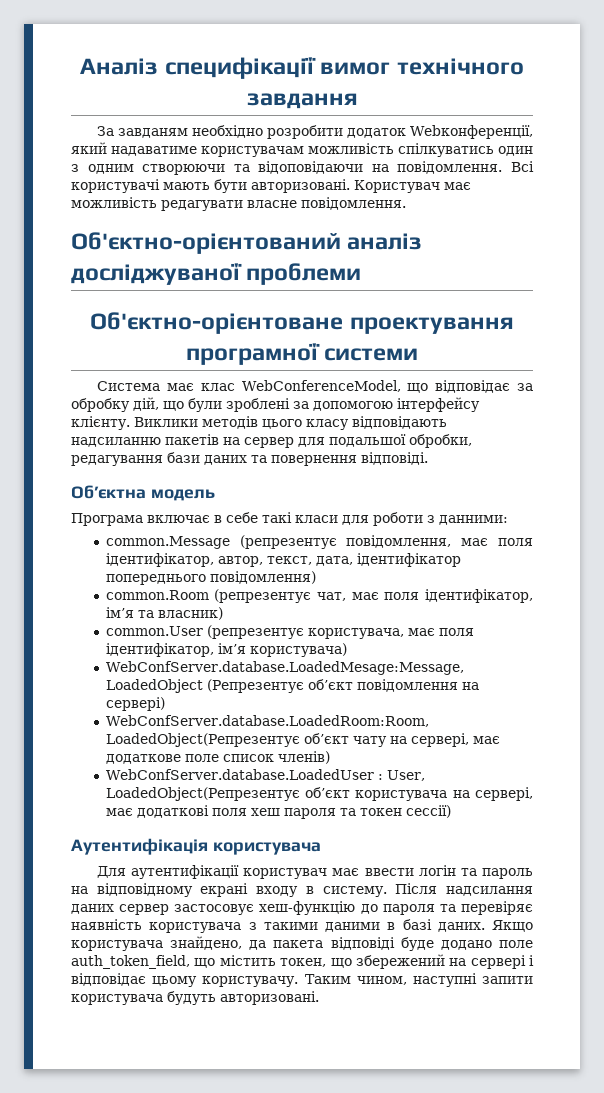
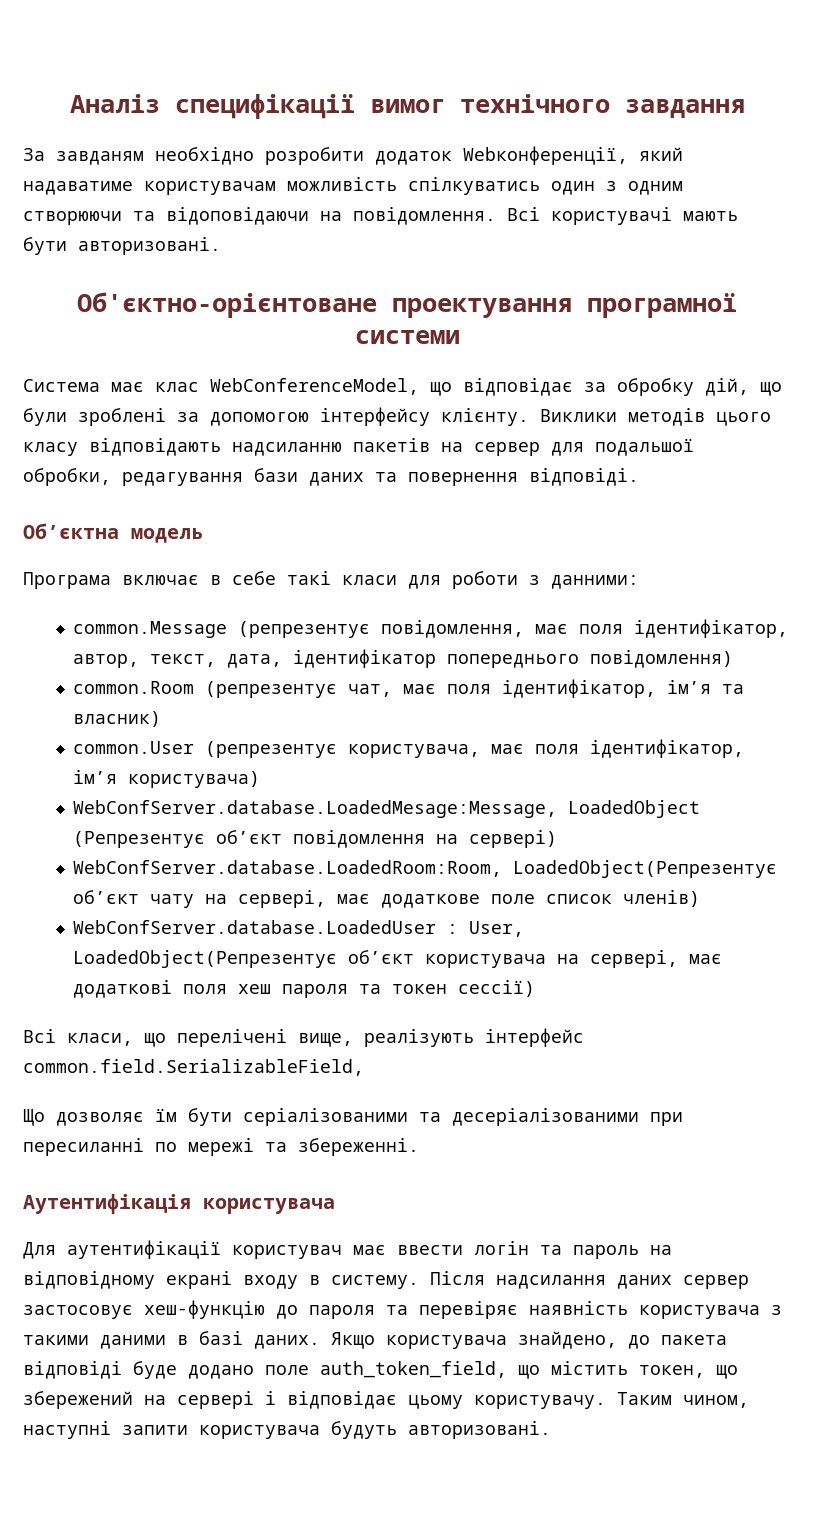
- Користувач має можливість редагувати власне повідомлення.
- Об'єктно-орієнтований аналіз досліджуваної проблеми
+ Всі класи, що перелічені вище, реалізують інтерфейс common.field.SerializableField,
+ Що дозволяє їм бути серіалізованими та десеріалізованими при пересиланні по мережі та збереженні.
- Якщо користувача знайдено, да пакета відповіді буде додано поле auth_token_field, що містить токен, що збережений на сервері і відповідає цьому користувачу.
+ Якщо користувача знайдено, до пакета відповіді буде додано поле auth_token_field, що містить токен, що збережений на сервері і відповідає цьому користувачу.

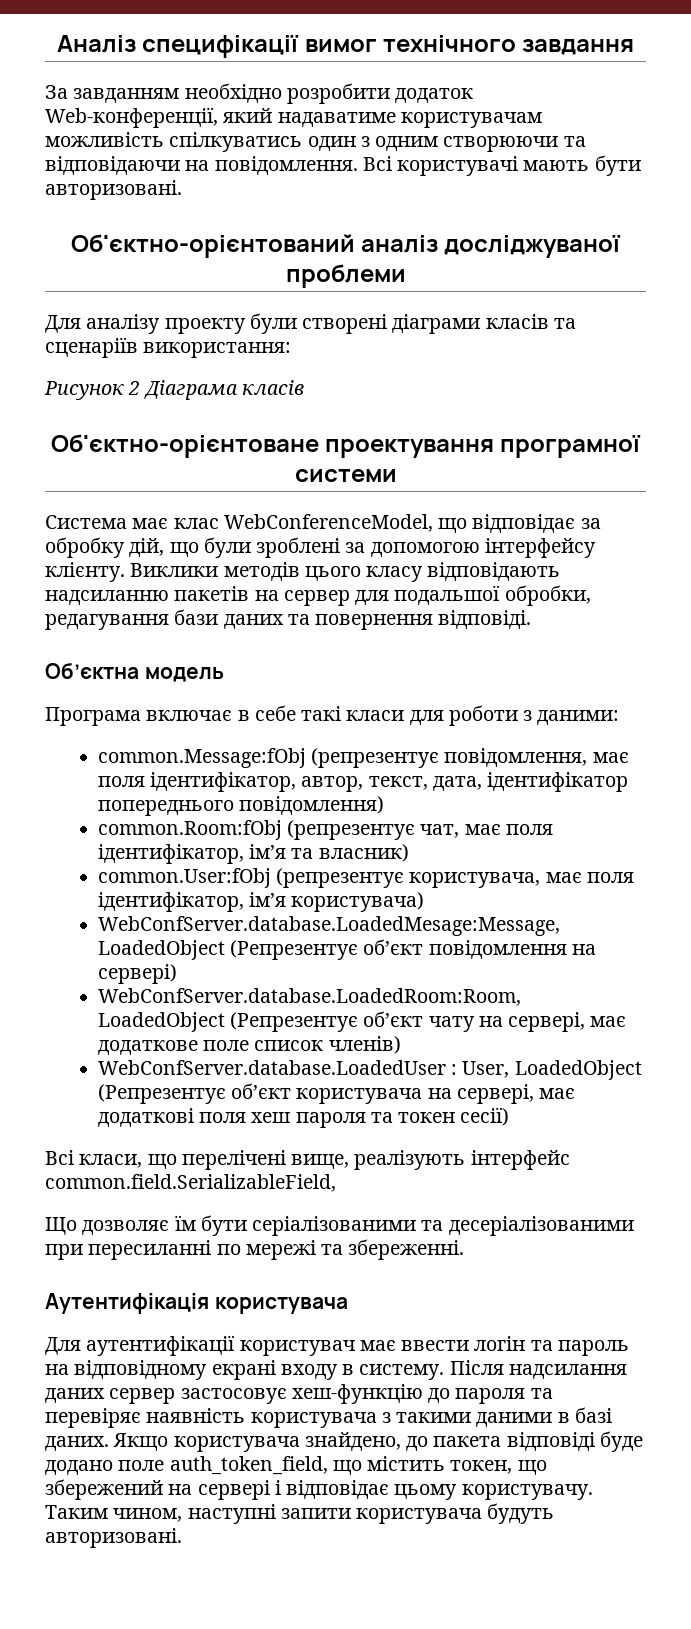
- За завданям необхідно розробити додаток Webконференції, який надаватиме користувачам можливість спілкуватись один з одним створюючи та відоповідаючи на повідомлення.
+ За завданням необхідно розробити додаток Web-конференції, який надаватиме користувачам можливість спілкуватись один з одним створюючи та відповідаючи на повідомлення.
+ Об'єктно-орієнтований аналіз досліджуваної проблеми
+ Для аналізу проекту були створені діаграми класів та сценаріїв використання:
+ Рисунок 2 Діаграма класів
- Програма включає в себе такі класи для роботи з данними:
- common.Message (репрезентує повідомлення, має поля ідентифікатор, автор, текст, дата, ідентифікатор попереднього повідомлення)
+ Програма включає в себе такі класи для роботи з даними:
+ common.Message:fObj (репрезентує повідомлення, має поля ідентифікатор, автор, текст, дата, ідентифікатор попереднього повідомлення)
- common.Room (репрезентує чат, має поля ідентифікатор, ім’я та власник)
+ common.Room:fObj (репрезентує чат, має поля ідентифікатор, ім’я та власник)
- common.User (репрезентує користувача, має поля ідентифікатор, ім’я користувача)
+ common.User:fObj (репрезентує користувача, має поля ідентифікатор, ім’я користувача)
- WebConfServer.database.LoadedRoom:Room, LoadedObject(Репрезентує об’єкт чату на сервері, має додаткове поле список членів)
+ WebConfServer.database.LoadedRoom:Room, LoadedObject (Репрезентує об’єкт чату на сервері, має додаткове поле список членів)
- WebConfServer.database.LoadedUser : User, LoadedObject(Репрезентує об’єкт користувача на сервері, має додаткові поля хеш пароля та токен сессії)
+ WebConfServer.database.LoadedUser : User, LoadedObject (Репрезентує об’єкт користувача на сервері, має додаткові поля хеш пароля та токен сесії)

